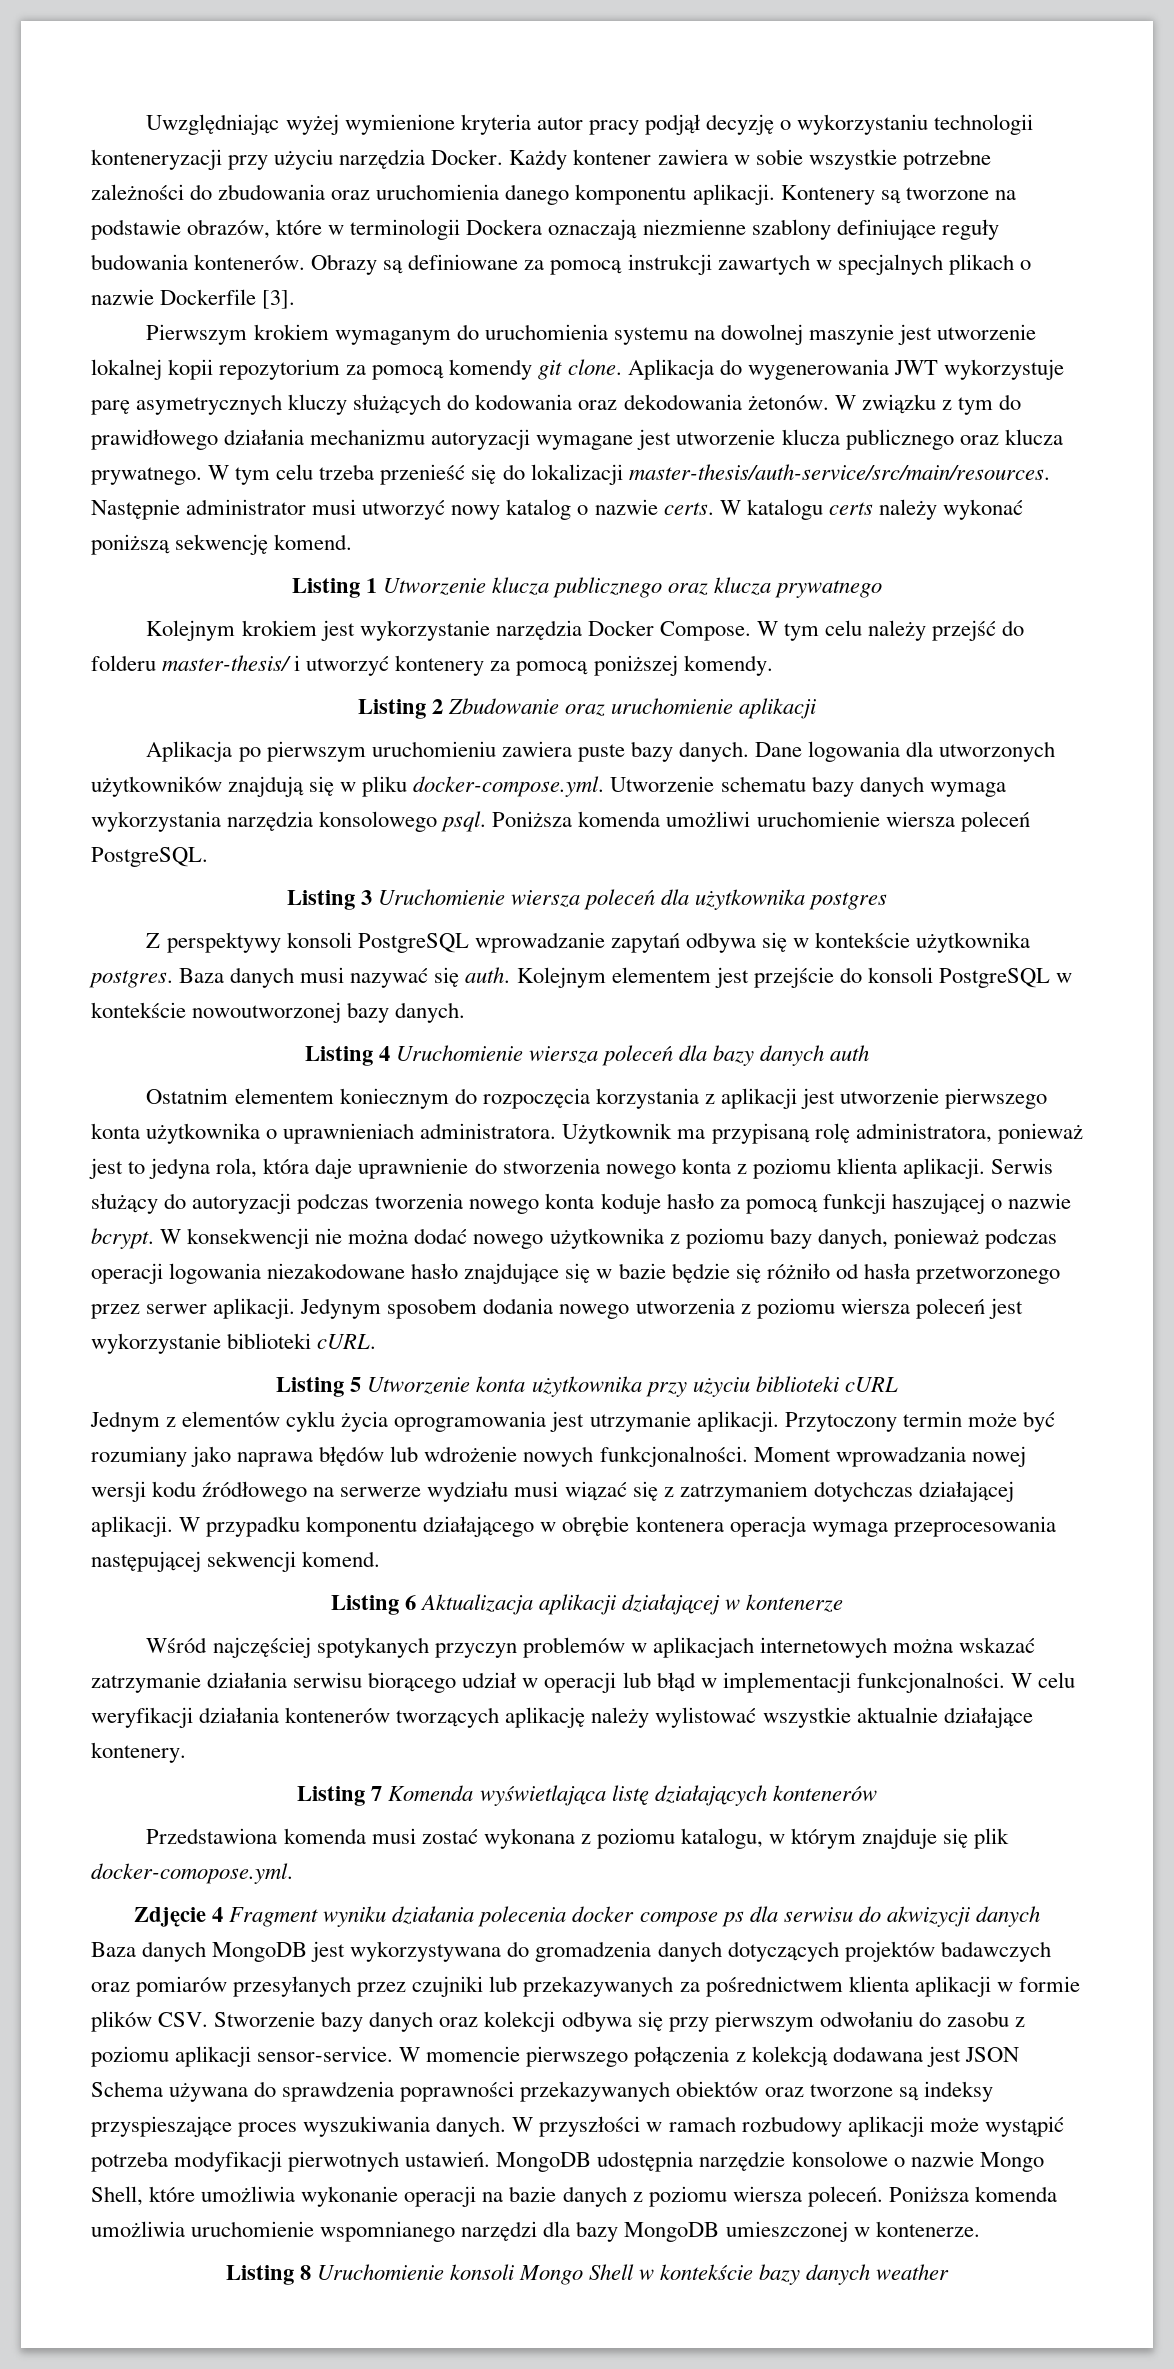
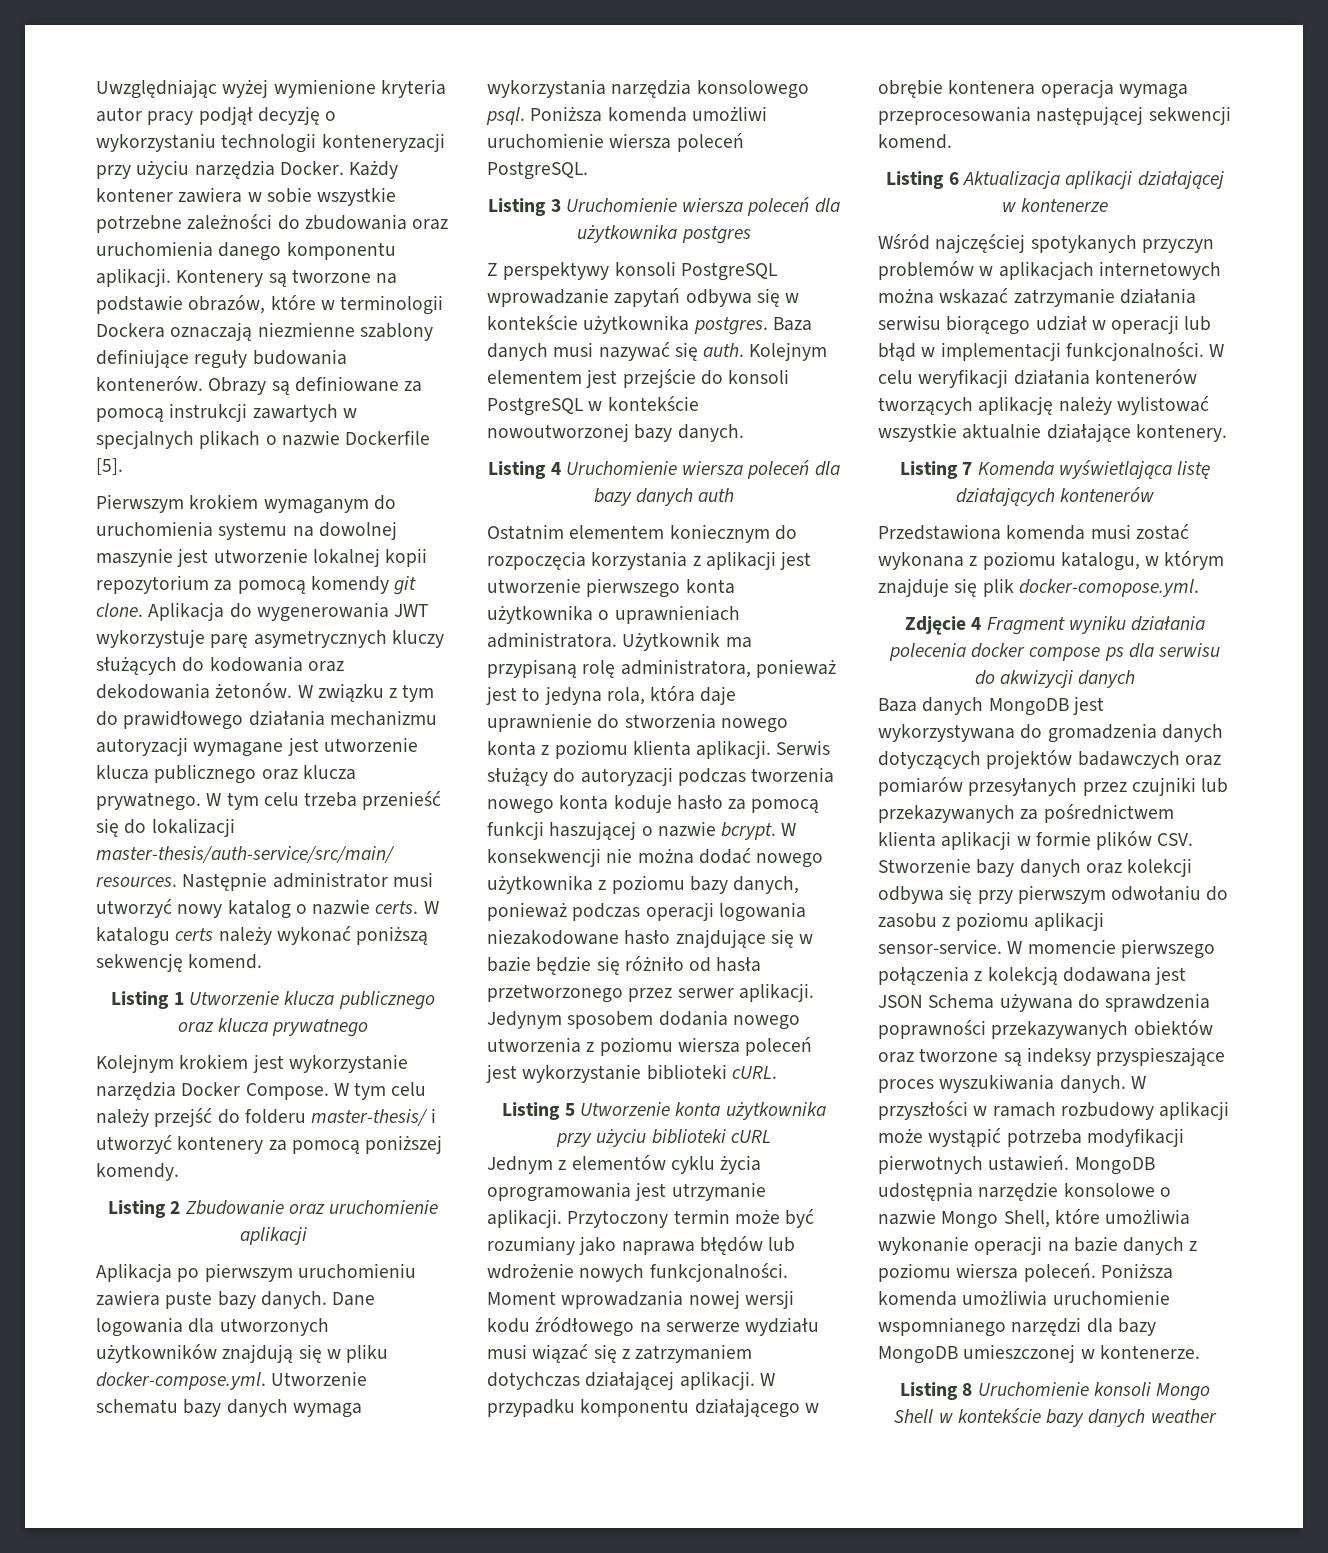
- Obrazy są definiowane za pomocą instrukcji zawartych w specjalnych plikach o nazwie Dockerfile [3].
+ Obrazy są definiowane za pomocą instrukcji zawartych w specjalnych plikach o nazwie Dockerfile [5].

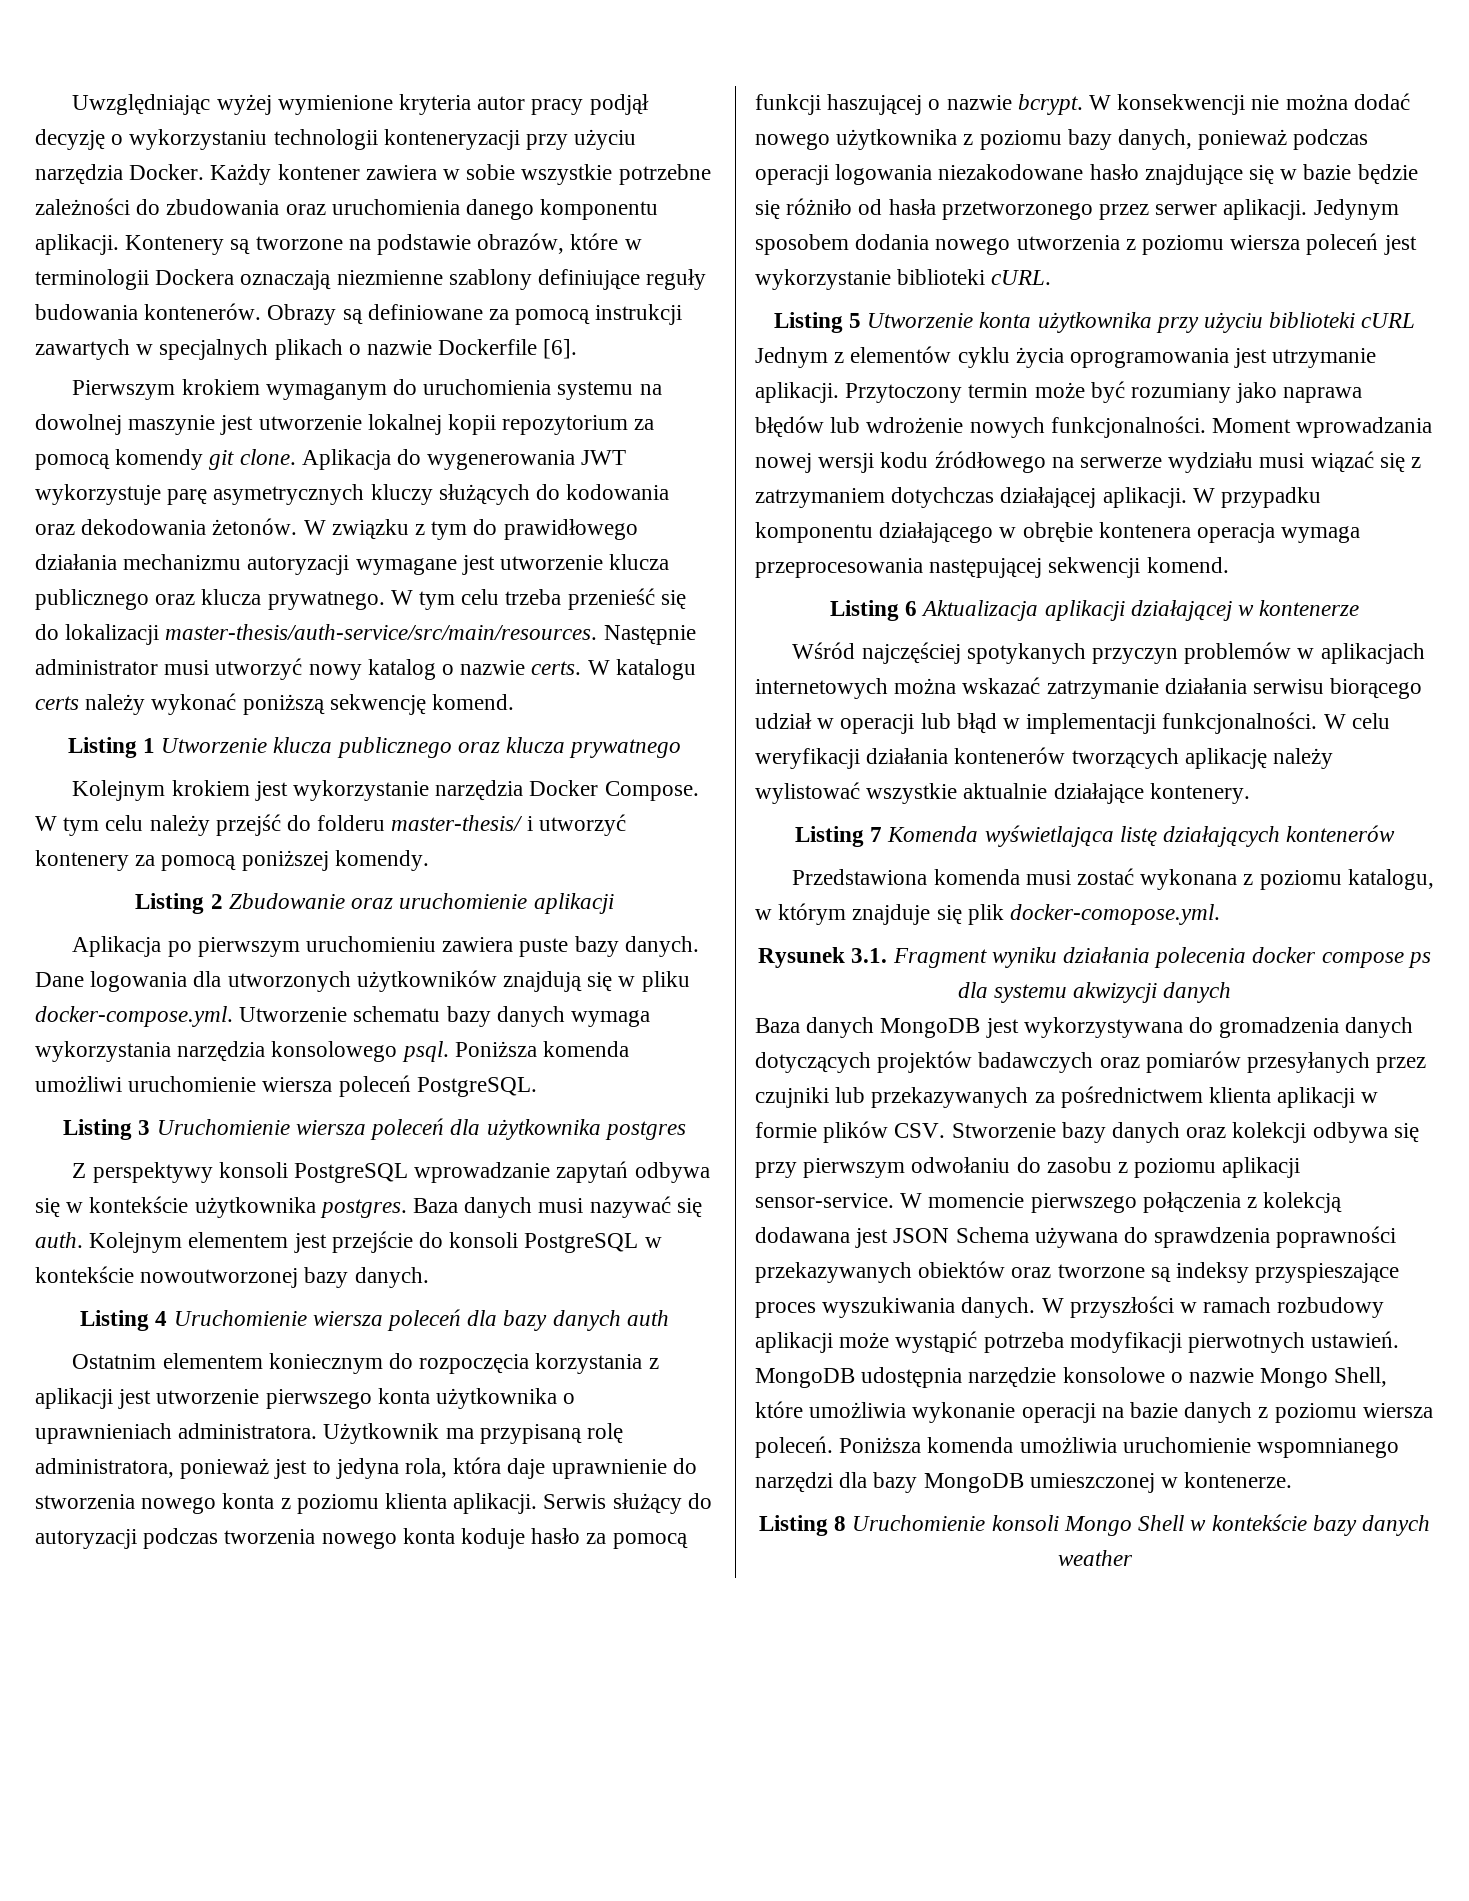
- Obrazy są definiowane za pomocą instrukcji zawartych w specjalnych plikach o nazwie Dockerfile [5].
+ Obrazy są definiowane za pomocą instrukcji zawartych w specjalnych plikach o nazwie Dockerfile [6].
- Zdjęcie 4 Fragment wyniku działania polecenia docker compose ps dla serwisu do akwizycji danych
+ Rysunek 3.1. Fragment wyniku działania polecenia docker compose ps dla systemu akwizycji danych

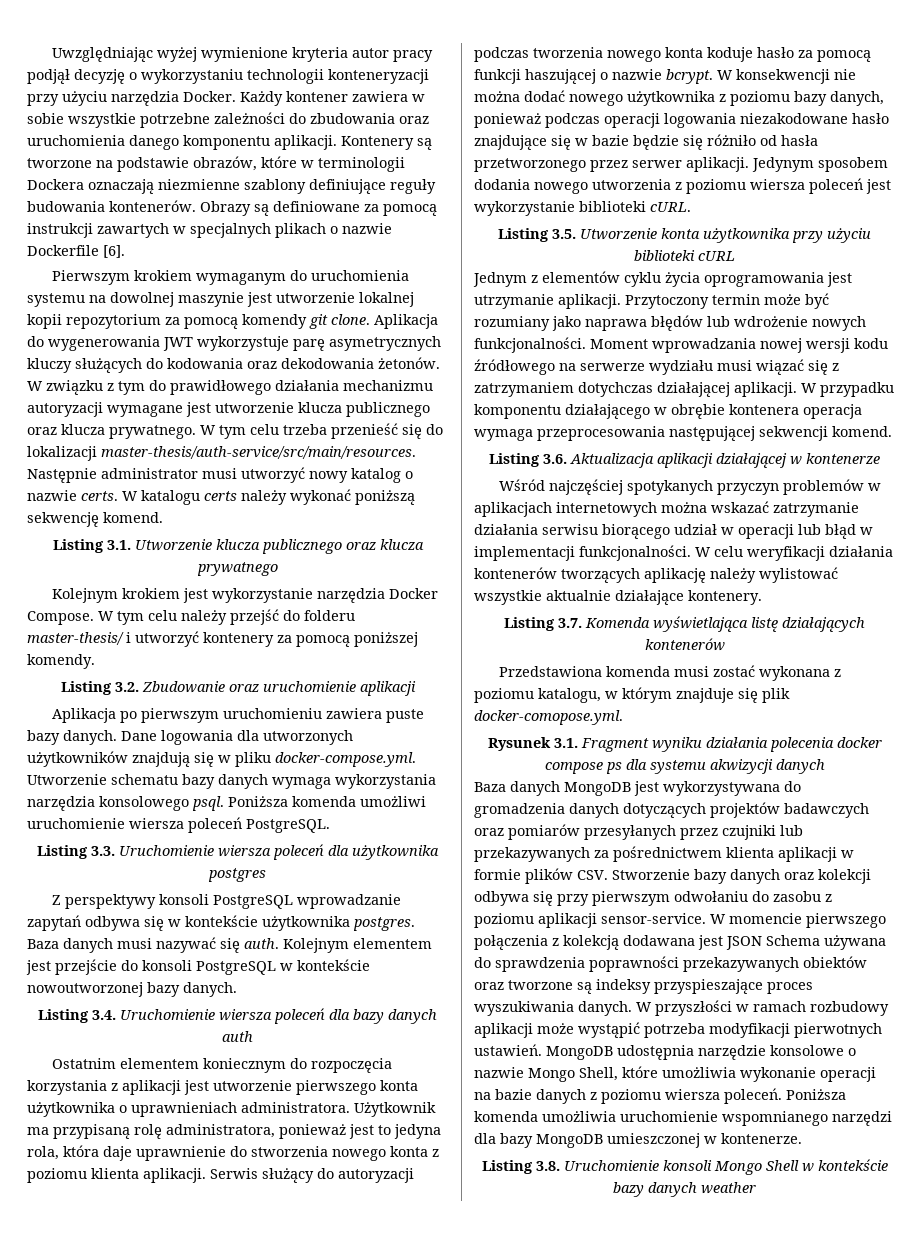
- Listing 1 Utworzenie klucza publicznego oraz klucza prywatnego
+ Listing 3.1. Utworzenie klucza publicznego oraz klucza prywatnego
- Listing 2 Zbudowanie oraz uruchomienie aplikacji
+ Listing 3.2. Zbudowanie oraz uruchomienie aplikacji
- Listing 3 Uruchomienie wiersza poleceń dla użytkownika postgres
+ Listing 3.3. Uruchomienie wiersza poleceń dla użytkownika postgres
- Listing 4 Uruchomienie wiersza poleceń dla bazy danych auth
+ Listing 3.4. Uruchomienie wiersza poleceń dla bazy danych auth
- Listing 5 Utworzenie konta użytkownika przy użyciu biblioteki cURL
+ Listing 3.5. Utworzenie konta użytkownika przy użyciu biblioteki cURL
- Listing 6 Aktualizacja aplikacji działającej w kontenerze
+ Listing 3.6. Aktualizacja aplikacji działającej w kontenerze
- Listing 7 Komenda wyświetlająca listę działających kontenerów
+ Listing 3.7. Komenda wyświetlająca listę działających kontenerów
- Listing 8 Uruchomienie konsoli Mongo Shell w kontekście bazy danych weather
+ Listing 3.8. Uruchomienie konsoli Mongo Shell w kontekście bazy danych weather

